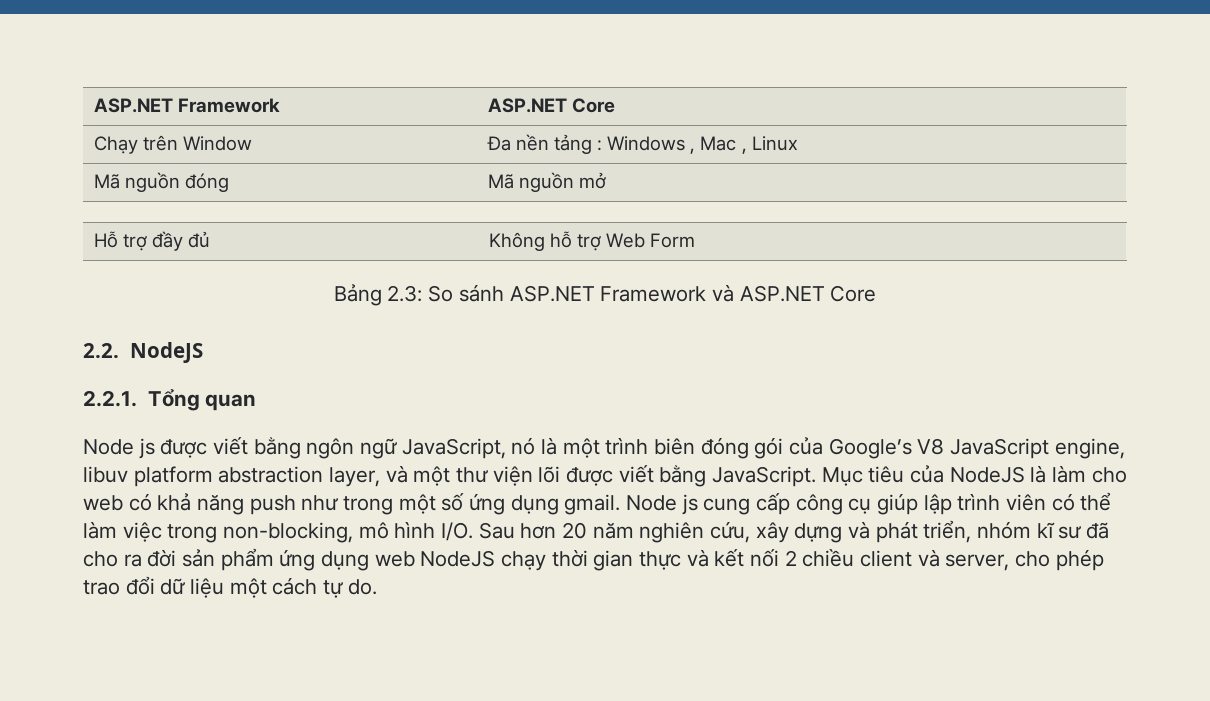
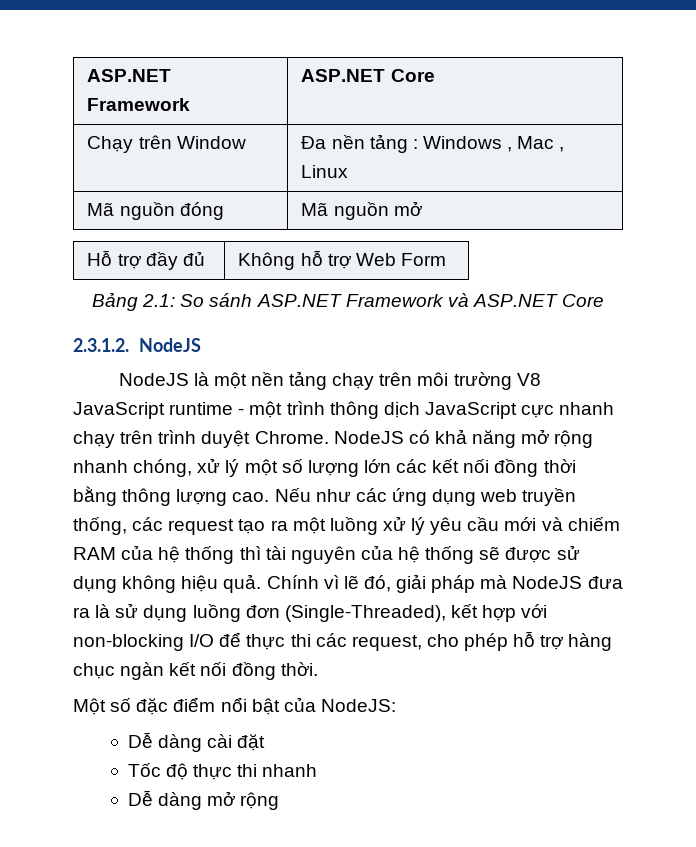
- Bảng 2.3: So sánh ASP.NET Framework và ASP.NET Core
+ Bảng 2.1: So sánh ASP.NET Framework và ASP.NET Core
- 2.2. NodeJS
+ 2.3.1.2. NodeJS
- 2.2.1. Tổng quan
- Node js được viết bằng ngôn ngữ JavaScript, nó là một trình biên đóng gói của Google’s V8 JavaScript engine, libuv platform abstraction layer, và một thư viện lõi được viết bằng JavaScript. Mục tiêu của NodeJS là làm cho web có khả năng push như trong một số ứng dụng gmail. Node js cung cấp công cụ giúp lập trình viên có thể làm việc trong non-blocking, mô hình I/O. Sau hơn 20 năm nghiên cứu, xây dựng và phát triển, nhóm kĩ sư đã cho ra đời sản phẩm ứng dụng web NodeJS chạy thời gian thực và kết nối 2 chiều client và server, cho phép trao đổi dữ liệu một cách tự do.
+ NodeJS là một nền tảng chạy trên môi trường V8 JavaScript runtime - một trình thông dịch JavaScript cực nhanh chạy trên trình duyệt Chrome. NodeJS có khả năng mở rộng nhanh chóng, xử lý một số lượng lớn các kết nối đồng thời bằng thông lượng cao. Nếu như các ứng dụng web truyền thống, các request tạo ra một luồng xử lý yêu cầu mới và chiếm RAM của hệ thống thì tài nguyên của hệ thống sẽ được sử dụng không hiệu quả. Chính vì lẽ đó, giải pháp mà NodeJS đưa ra là sử dụng luồng đơn (Single-Threaded), kết hợp với non-blocking I/O để thực thi các request, cho phép hỗ trợ hàng chục ngàn kết nối đồng thời.
+ Một số đặc điểm nổi bật của NodeJS:
+ Dễ dàng cài đặt
+ Tốc độ thực thi nhanh
+ Dễ dàng mở rộng

